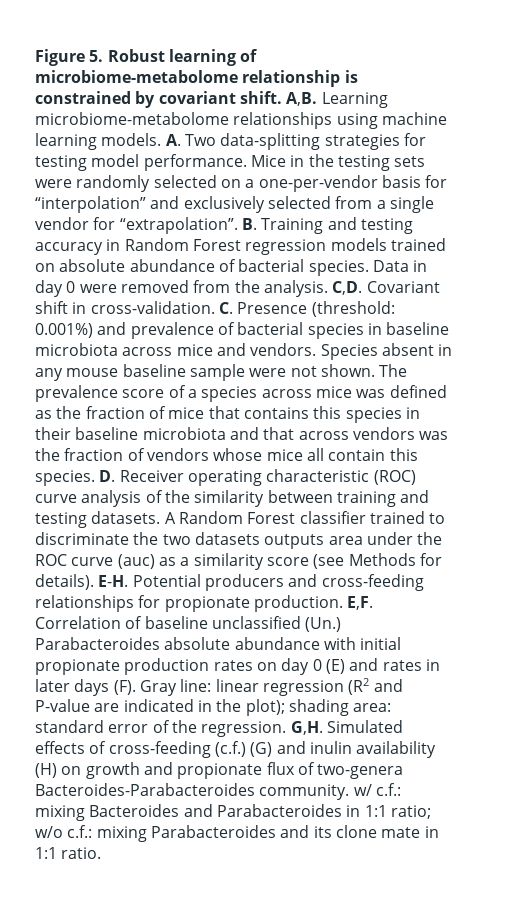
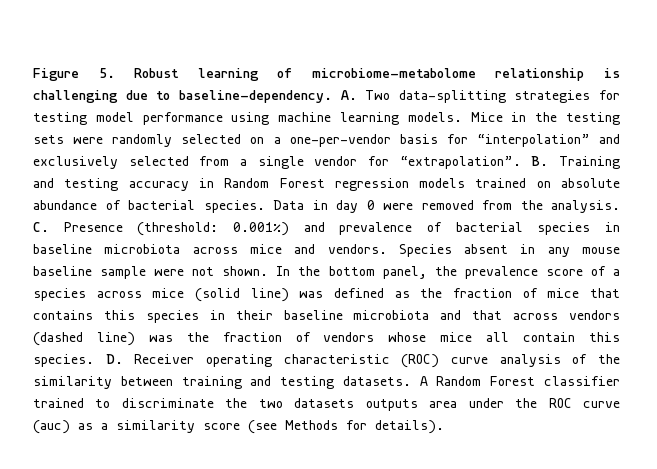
- Figure 5. Robust learning of microbiome-metabolome relationship is constrained by covariant shift. A,B. Learning microbiome-metabolome relationships using machine learning models.
+ Figure 5. Robust learning of microbiome-metabolome relationship is challenging due to baseline-dependency.
- A. Two data-splitting strategies for testing model performance.
+ A. Two data-splitting strategies for testing model performance using machine learning models.
- C,D. Covariant shift in cross-validation.
- The prevalence score of a species across mice was defined as the fraction of mice that contains this species in their baseline microbiota and that across vendors was the fraction of vendors whose mice all contain this species.
+ In the bottom panel, the prevalence score of a species across mice (solid line) was defined as the fraction of mice that contains this species in their baseline microbiota and that across vendors (dashed line) was the fraction of vendors whose mice all contain this species.
- E-H. Potential producers and cross-feeding relationships for propionate production. E,F. Correlation of baseline unclassified (Un.) Parabacteroides absolute abundance with initial propionate production rates on day 0 (E) and rates in later days (F). Gray line: linear regression (R2 and P-value are indicated in the plot); shading area: standard error of the regression. G,H. Simulated effects of cross-feeding (c.f.) (G) and inulin availability (H) on growth and propionate flux of two-genera Bacteroides-Parabacteroides community. w/ c.f.: mixing Bacteroides and Parabacteroides in 1:1 ratio; w/o c.f.: mixing Parabacteroides and its clone mate in 1:1 ratio.

